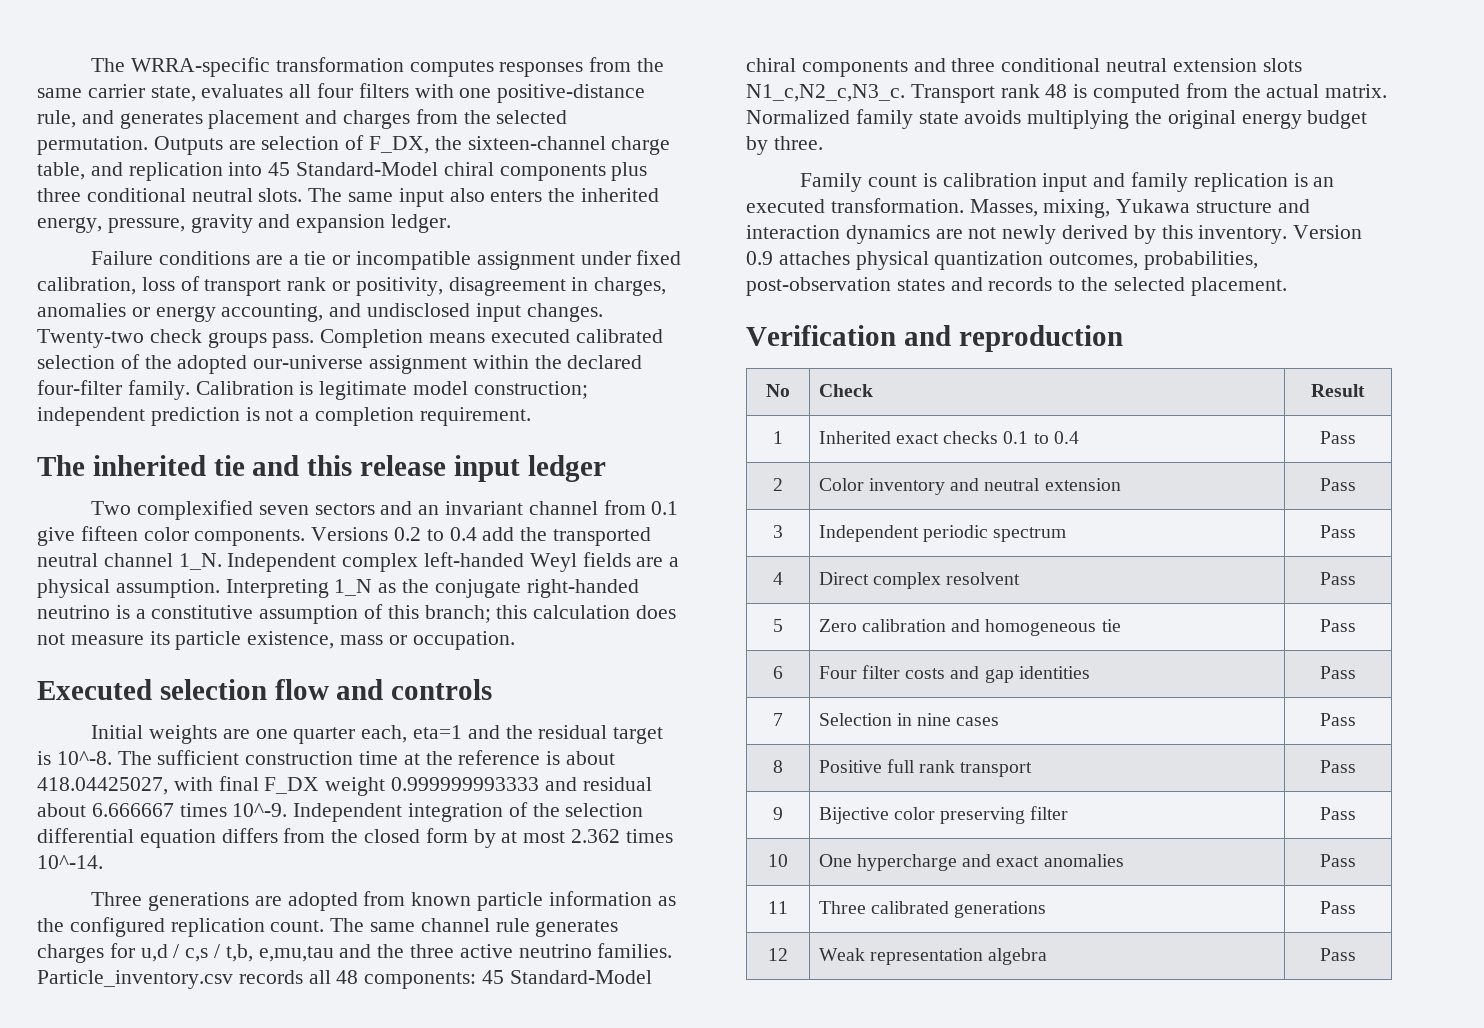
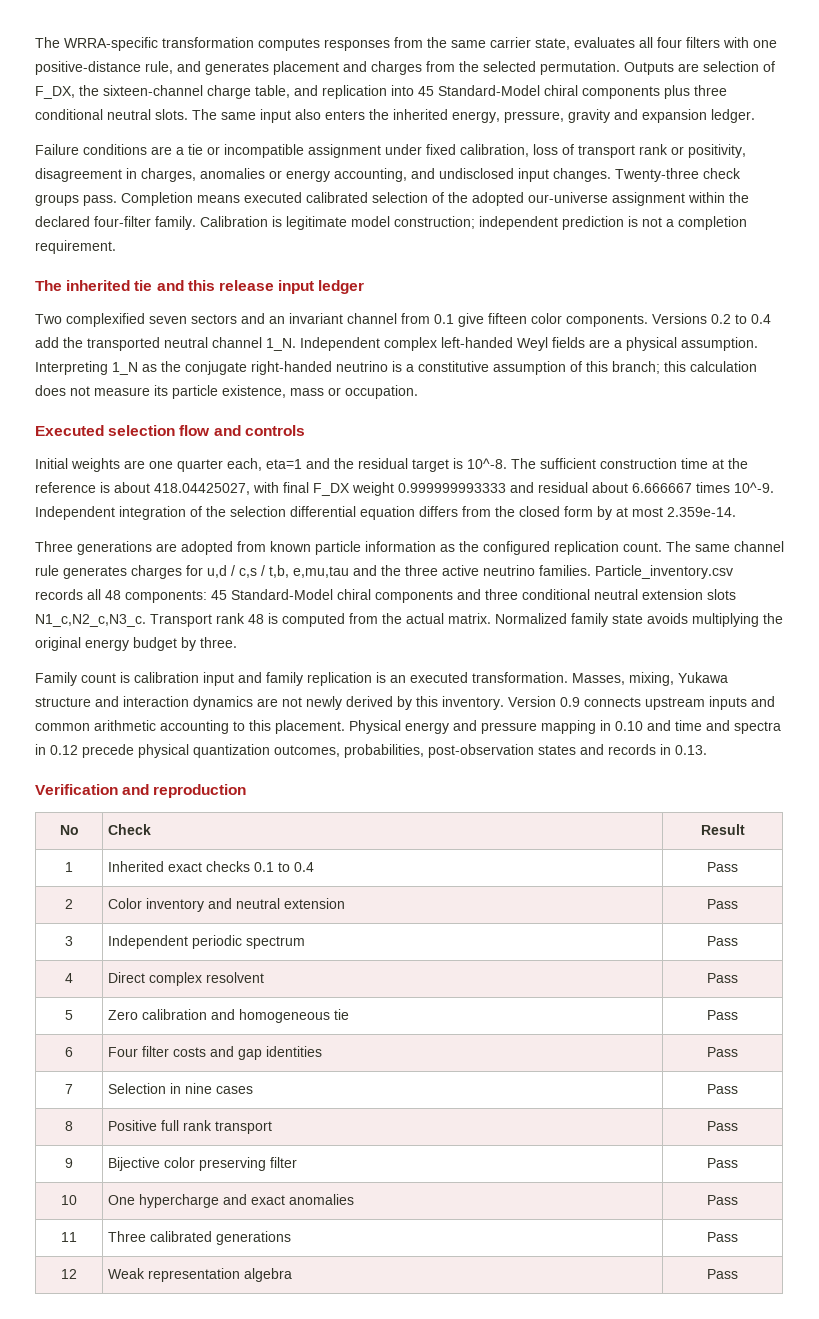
- Twenty-two check groups pass.
+ Twenty-three check groups pass.
- Independent integration of the selection differential equation differs from the closed form by at most 2.362 times 10^-14.
+ Independent integration of the selection differential equation differs from the closed form by at most 2.359e-14.
- Version 0.9 attaches physical quantization outcomes, probabilities, post-observation states and records to the selected placement.
+ Version 0.9 connects upstream inputs and common arithmetic accounting to this placement. Physical energy and pressure mapping in 0.10 and time and spectra in 0.12 precede physical quantization outcomes, probabilities, post-observation states and records in 0.13.

